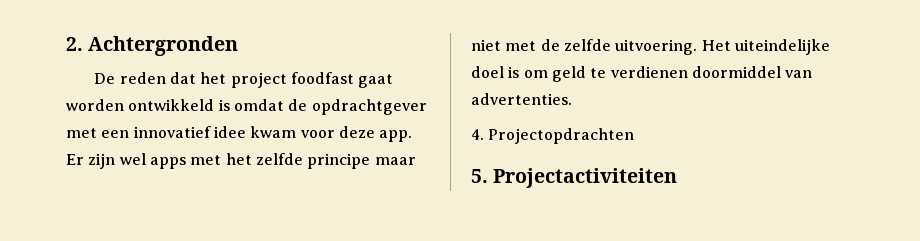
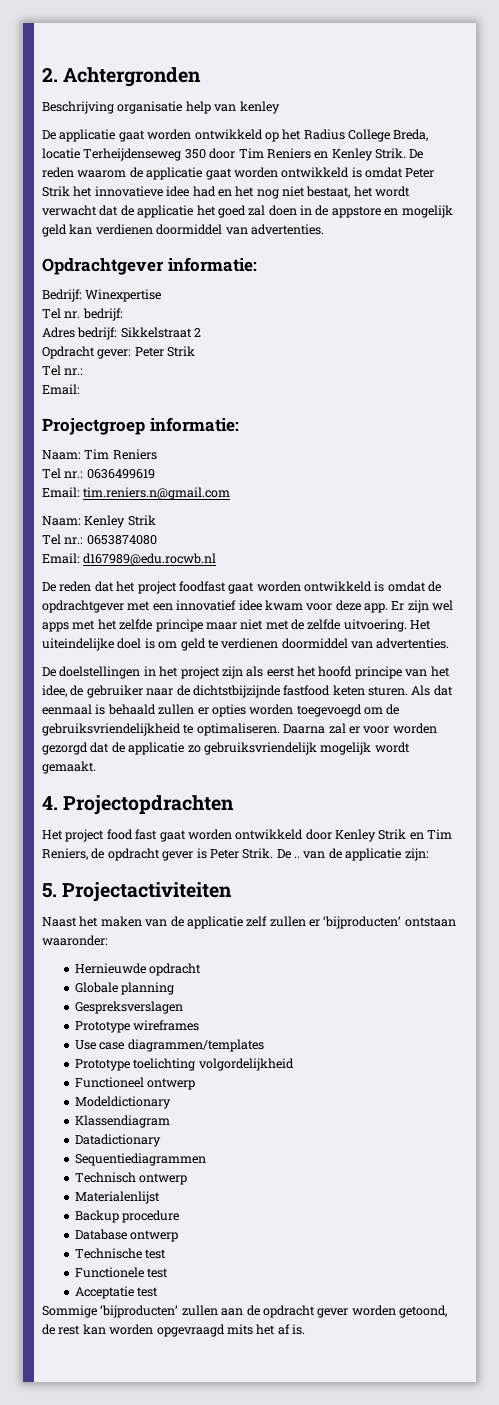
+ Beschrijving organisatie help van kenley
+ De applicatie gaat worden ontwikkeld op het Radius College Breda, locatie Terheijdenseweg 350 door Tim Reniers en Kenley Strik. De reden waarom de applicatie gaat worden ontwikkeld is omdat Peter Strik het innovatieve idee had en het nog niet bestaat, het wordt verwacht dat de applicatie het goed zal doen in de appstore en mogelijk geld kan verdienen doormiddel van advertenties.
+ Opdrachtgever informatie:
+ Bedrijf: Winexpertise
+ Tel nr. bedrijf:
+ Adres bedrijf: Sikkelstraat 2
+ Opdracht gever: Peter Strik
+ Tel nr.:
+ Email:
+ Projectgroep informatie:
+ Naam: Tim Reniers
+ Tel nr.: 0636499619
+ Email: tim.reniers.n@gmail.com
+ Naam: Kenley Strik
+ Tel nr.: 0653874080
+ Email: d167989@edu.rocwb.nl
+ De doelstellingen in het project zijn als eerst het hoofd principe van het idee, de gebruiker naar de dichtstbijzijnde fastfood keten sturen. Als dat eenmaal is behaald zullen er opties worden toegevoegd om de gebruiksvriendelijkheid te optimaliseren. Daarna zal er voor worden gezorgd dat de applicatie zo gebruiksvriendelijk mogelijk wordt gemaakt.
  4. Projectopdrachten
+ Het project food fast gaat worden ontwikkeld door Kenley Strik en Tim Reniers, de opdracht gever is Peter Strik. De .. van de applicatie zijn:
  5. Projectactiviteiten
+ Naast het maken van de applicatie zelf zullen er ‘bijproducten’ ontstaan waaronder:
+ Hernieuwde opdracht
+ Globale planning
+ Gespreksverslagen
+ Prototype wireframes
+ Use case diagrammen/templates
+ Prototype toelichting volgordelijkheid
+ Functioneel ontwerp
+ Modeldictionary
+ Klassendiagram
+ Datadictionary
+ Sequentiediagrammen
+ Technisch ontwerp
+ Materialenlijst
+ Backup procedure
+ Database ontwerp
+ Technische test
+ Functionele test
+ Acceptatie test
+ Sommige ‘bijproducten’ zullen aan de opdracht gever worden getoond, de rest kan worden opgevraagd mits het af is.

